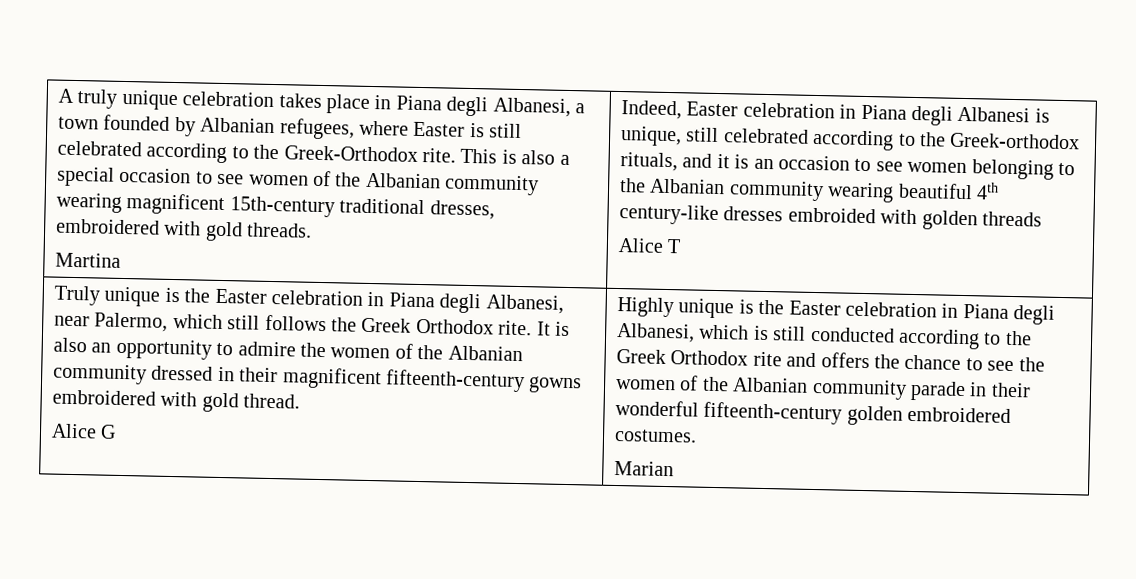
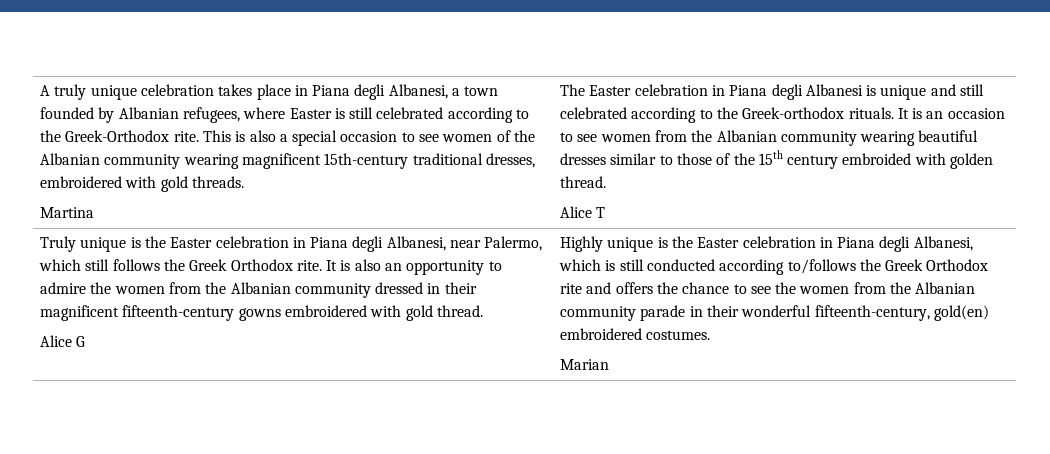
- Indeed, Easter celebration in Piana degli Albanesi is unique, still celebrated according to the Greek-orthodox rituals, and it is an occasion to see women belonging to the Albanian community wearing beautiful 4th century-like dresses embroided with golden threads
+ The Easter celebration in Piana degli Albanesi is unique and still celebrated according to the Greek-orthodox rituals. It is an occasion to see women from the Albanian community wearing beautiful dresses similar to those of the 15th century embroided with golden thread.
- It is also an opportunity to admire the women of the Albanian community dressed in their magnificent fifteenth-century gowns embroidered with gold thread.
+ It is also an opportunity to admire the women from the Albanian community dressed in their magnificent fifteenth-century gowns embroidered with gold thread.
- Highly unique is the Easter celebration in Piana degli Albanesi, which is still conducted according to the Greek Orthodox rite and offers the chance to see the women of the Albanian community parade in their wonderful fifteenth-century golden embroidered costumes.
+ Highly unique is the Easter celebration in Piana degli Albanesi, which is still conducted according to/follows the Greek Orthodox rite and offers the chance to see the women from the Albanian community parade in their wonderful fifteenth-century, gold(en) embroidered costumes.

